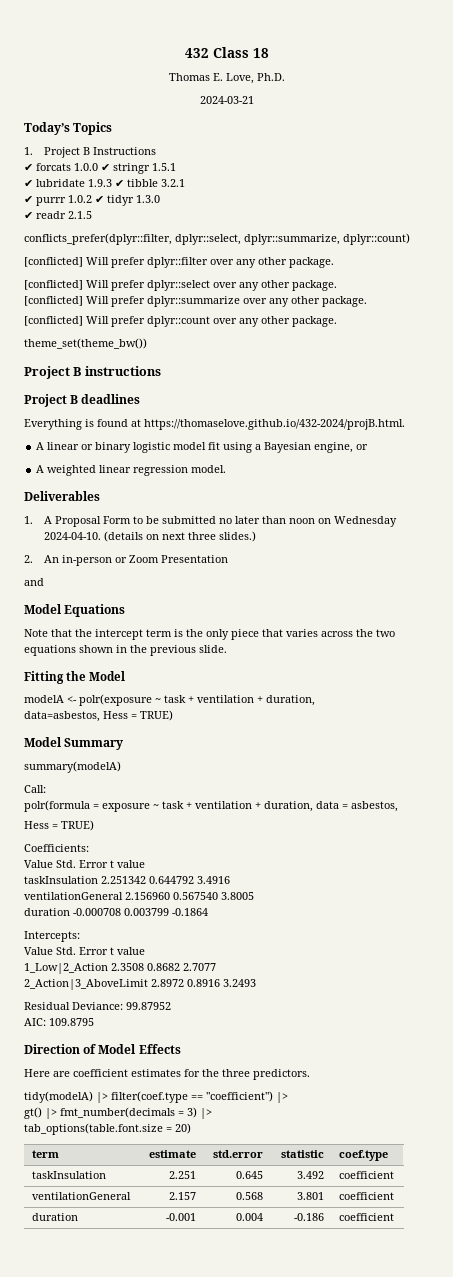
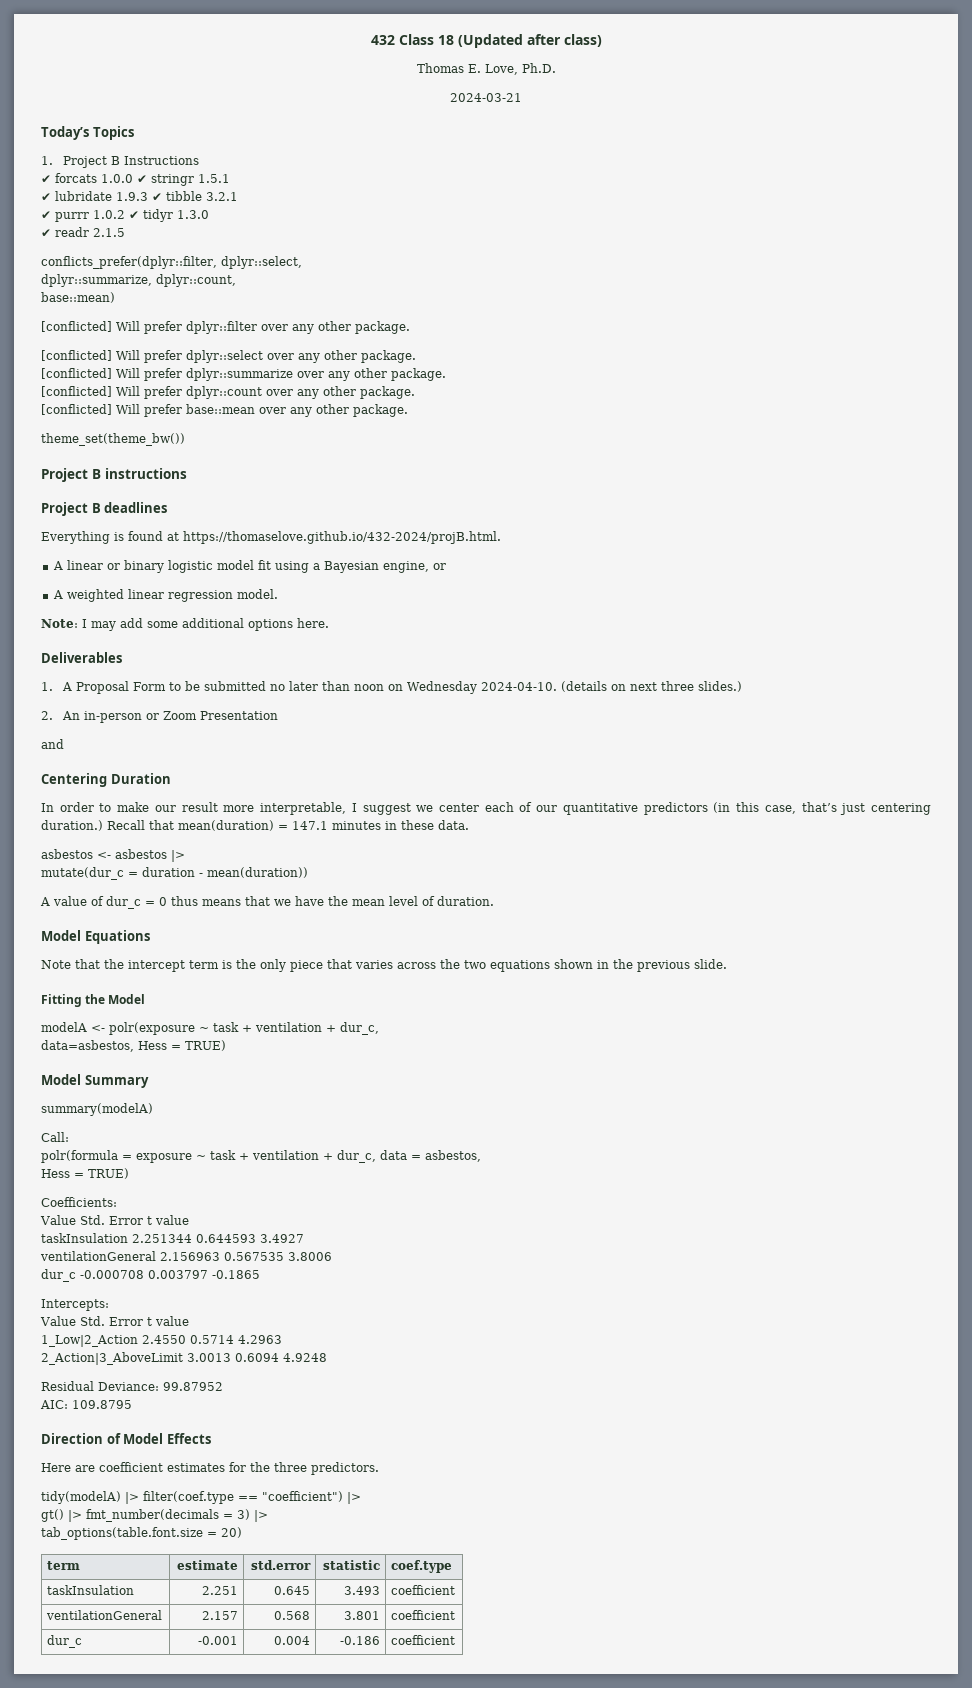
- 432 Class 18
+ 432 Class 18 (Updated after class)
- conflicts_prefer(dplyr::filter, dplyr::select, dplyr::summarize, dplyr::count)
+ conflicts_prefer(dplyr::filter, dplyr::select,
+ dplyr::summarize, dplyr::count,
+ base::mean)
+ [conflicted] Will prefer base::mean over any other package.
+ Note: I may add some additional options here.
+ Centering Duration
+ In order to make our result more interpretable, I suggest we center each of our quantitative predictors (in this case, that’s just centering duration.) Recall that mean(duration) = 147.1 minutes in these data.
+ asbestos <- asbestos |>
+ mutate(dur_c = duration - mean(duration))
+ A value of dur_c = 0 thus means that we have the mean level of duration.
- modelA <- polr(exposure ~ task + ventilation + duration,
+ modelA <- polr(exposure ~ task + ventilation + dur_c,
- polr(formula = exposure ~ task + ventilation + duration, data = asbestos,
+ polr(formula = exposure ~ task + ventilation + dur_c, data = asbestos,
- taskInsulation 2.251342 0.644792 3.4916
- ventilationGeneral 2.156960 0.567540 3.8005
- duration -0.000708 0.003799 -0.1864
+ taskInsulation 2.251344 0.644593 3.4927
+ ventilationGeneral 2.156963 0.567535 3.8006
+ dur_c -0.000708 0.003797 -0.1865
- 1_Low|2_Action 2.3508 0.8682 2.7077
- 2_Action|3_AboveLimit 2.8972 0.8916 3.2493
+ 1_Low|2_Action 2.4550 0.5714 4.2963
+ 2_Action|3_AboveLimit 3.0013 0.6094 4.9248
- taskInsulation | 2.251 | 0.645 | 3.492 | coefficient
+ taskInsulation | 2.251 | 0.645 | 3.493 | coefficient
- duration | -0.001 | 0.004 | -0.186 | coefficient
+ dur_c | -0.001 | 0.004 | -0.186 | coefficient

